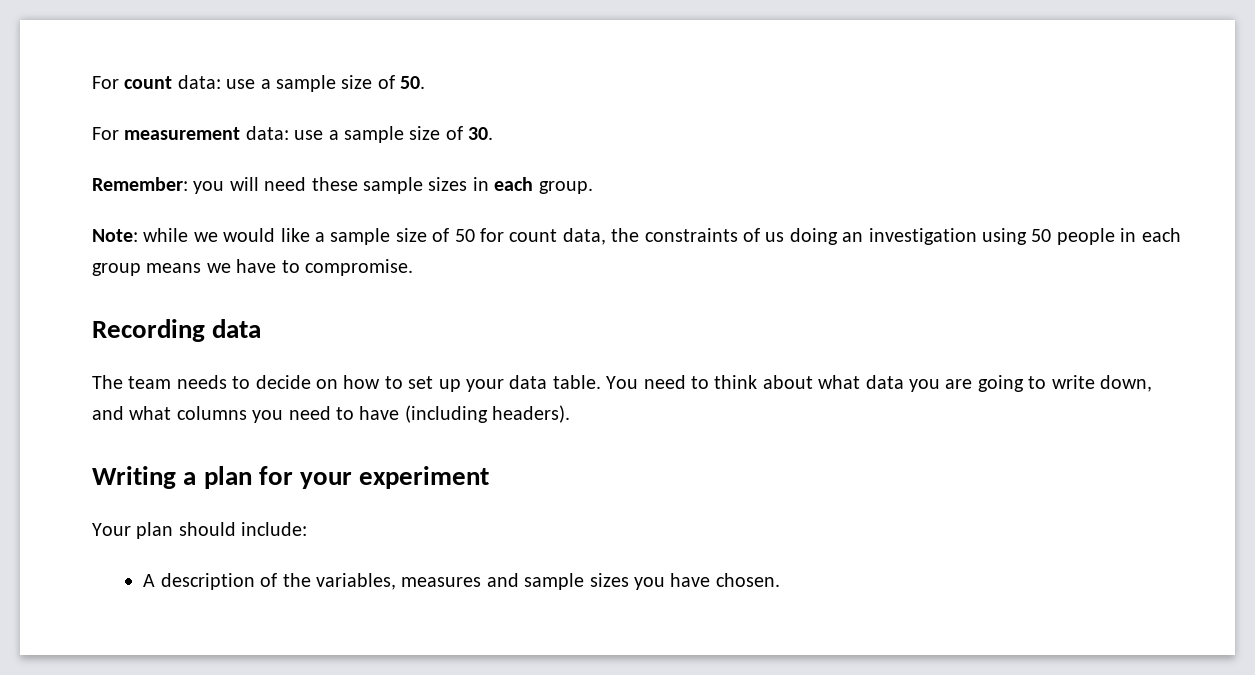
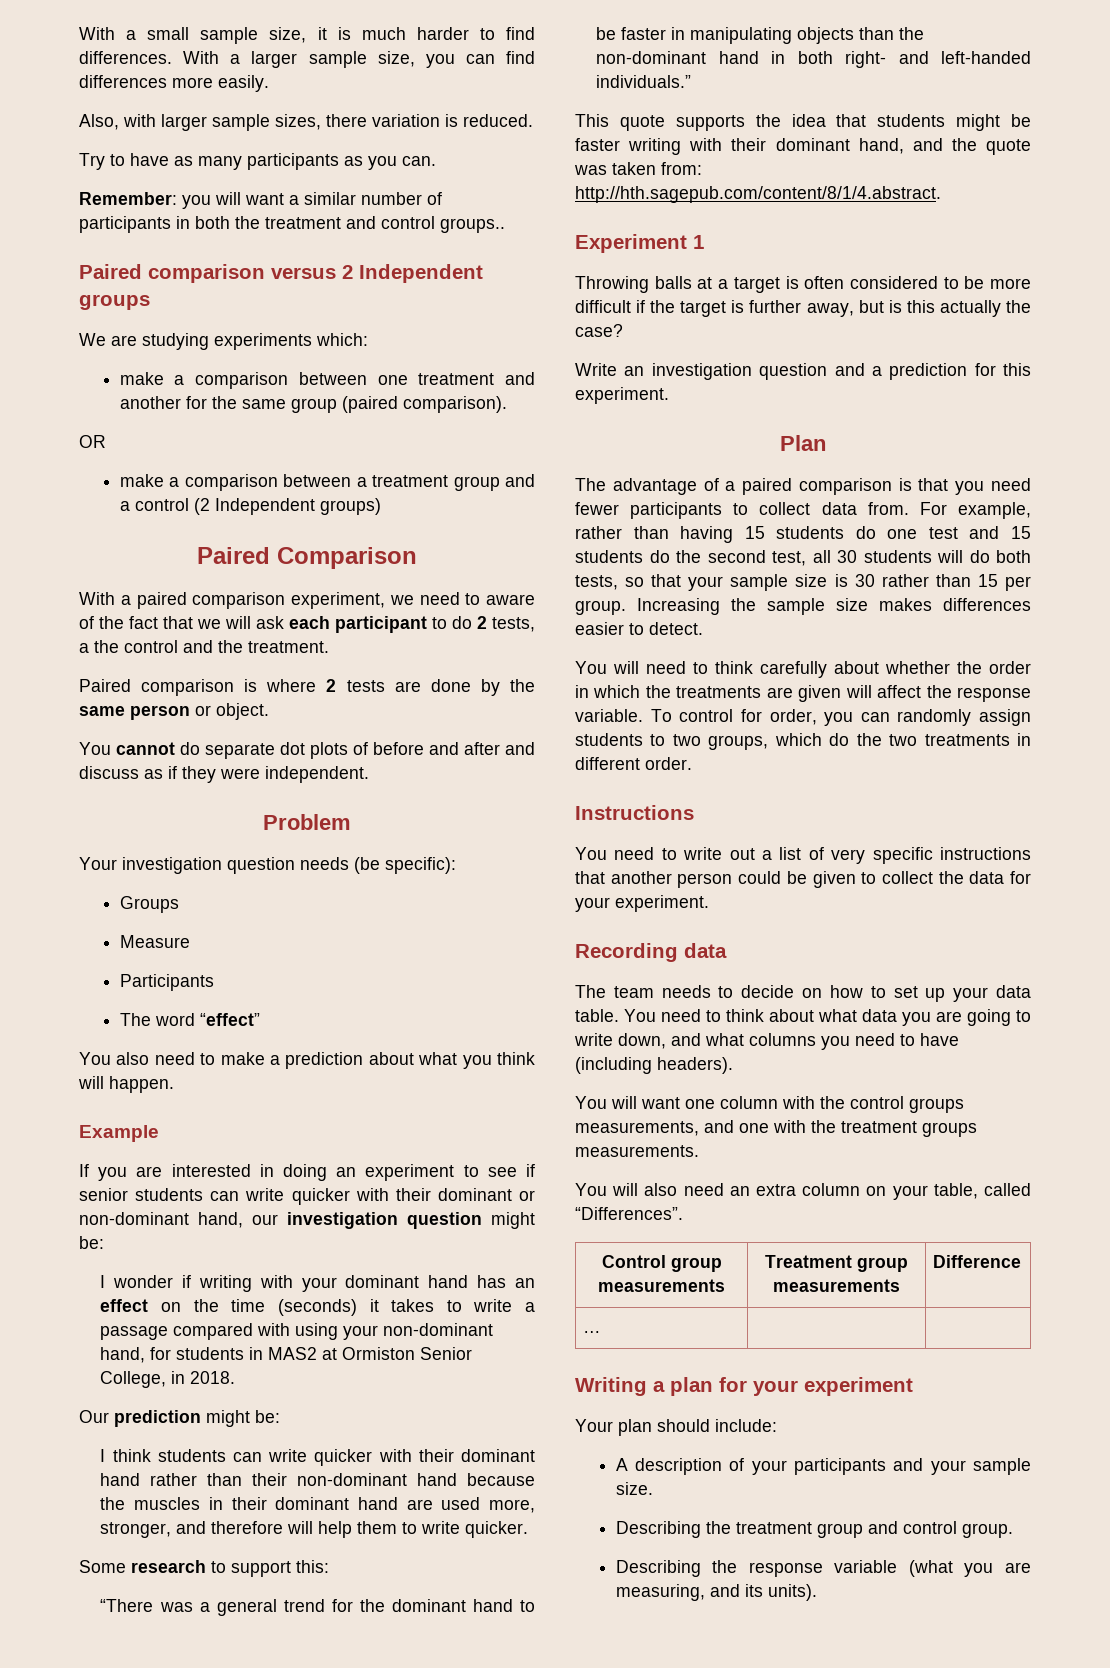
- For count data: use a sample size of 50.
- For measurement data: use a sample size of 30.
- Remember: you will need these sample sizes in each group.
- Note: while we would like a sample size of 50 for count data, the constraints of us doing an investigation using 50 people in each group means we have to compromise.
+ With a small sample size, it is much harder to find differences. With a larger sample size, you can find differences more easily.
+ Also, with larger sample sizes, there variation is reduced.
+ Try to have as many participants as you can.
+ Remember: you will want a similar number of participants in both the treatment and control groups..
+ Paired comparison versus 2 Independent groups
+ We are studying experiments which:
+ make a comparison between one treatment and another for the same group (paired comparison).
+ OR
+ make a comparison between a treatment group and a control (2 Independent groups)
+ Paired Comparison
+ With a paired comparison experiment, we need to aware of the fact that we will ask each participant to do 2 tests, a the control and the treatment.
+ Paired comparison is where 2 tests are done by the same person or object.
+ You cannot do separate dot plots of before and after and discuss as if they were independent.
+ Problem
+ Your investigation question needs (be specific):
+ Groups
+ Measure
+ Participants
+ The word “effect”
+ You also need to make a prediction about what you think will happen.
+ Example
+ If you are interested in doing an experiment to see if senior students can write quicker with their dominant or non-dominant hand, our investigation question might be:
+ I wonder if writing with your dominant hand has an effect on the time (seconds) it takes to write a passage compared with using your non-dominant hand, for students in MAS2 at Ormiston Senior College, in 2018.
+ Our prediction might be:
+ I think students can write quicker with their dominant hand rather than their non-dominant hand because the muscles in their dominant hand are used more, stronger, and therefore will help them to write quicker.
+ Some research to support this:
+ “There was a general trend for the dominant hand to be faster in manipulating objects than the non-dominant hand in both right- and left-handed individuals.”
+ This quote supports the idea that students might be faster writing with their dominant hand, and the quote was taken from: http://hth.sagepub.com/content/8/1/4.abstract.
+ Experiment 1
+ Throwing balls at a target is often considered to be more difficult if the target is further away, but is this actually the case?
+ Write an investigation question and a prediction for this experiment.
+ Plan
+ The advantage of a paired comparison is that you need fewer participants to collect data from. For example, rather than having 15 students do one test and 15 students do the second test, all 30 students will do both tests, so that your sample size is 30 rather than 15 per group. Increasing the sample size makes differences easier to detect.
+ You will need to think carefully about whether the order in which the treatments are given will affect the response variable. To control for order, you can randomly assign students to two groups, which do the two treatments in different order.
+ Instructions
+ You need to write out a list of very specific instructions that another person could be given to collect the data for your experiment.
+ You will want one column with the control groups measurements, and one with the treatment groups measurements.
+ You will also need an extra column on your table, called “Differences”.
+ Control group measurements | Treatment group measurements | Difference
+ … | |
- A description of the variables, measures and sample sizes you have chosen.
+ A description of your participants and your sample size.
+ Describing the treatment group and control group.
+ Describing the response variable (what you are measuring, and its units).

